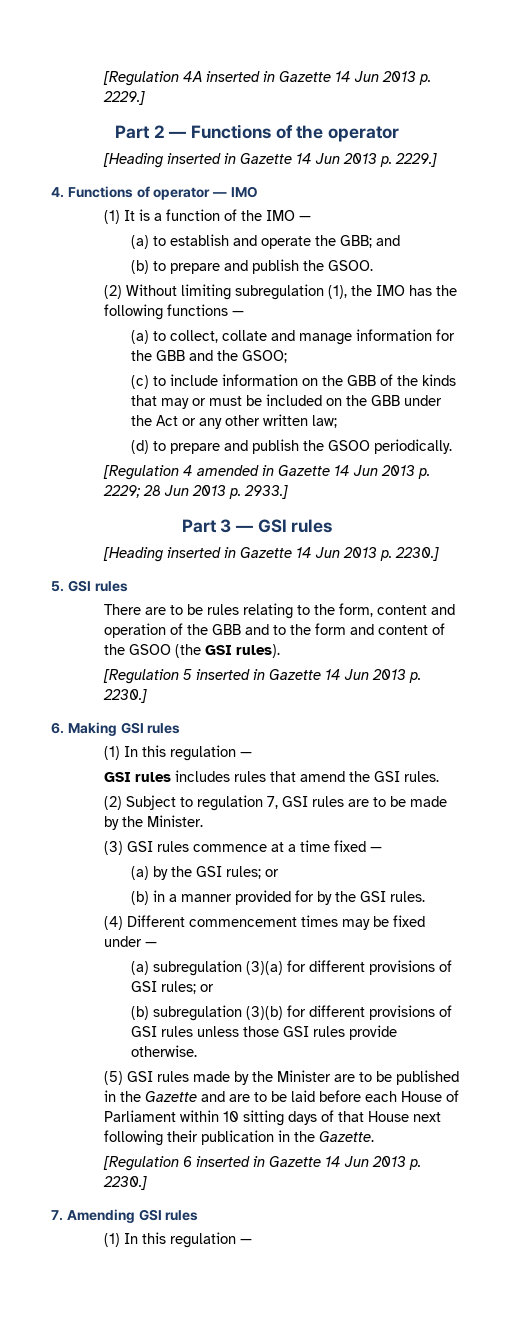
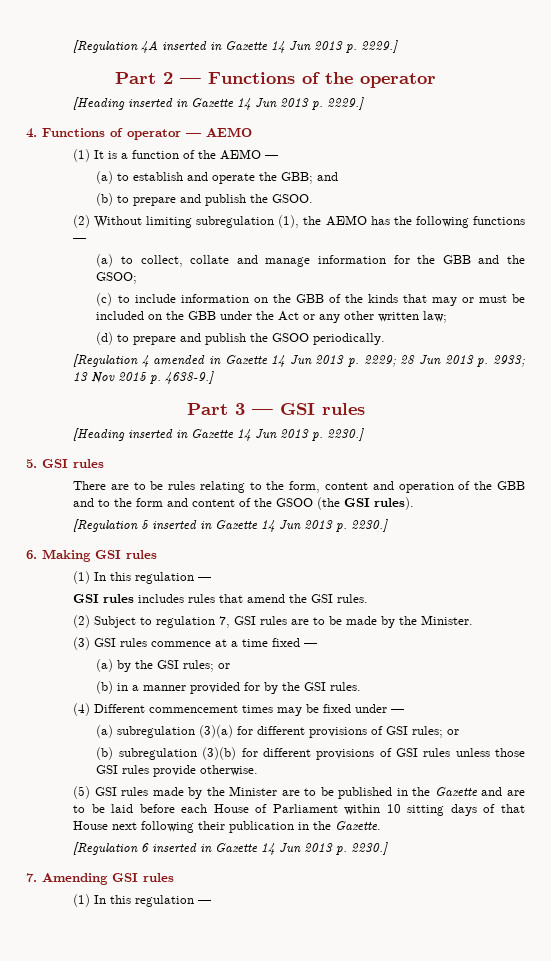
- 4. Functions of operator — IMO
+ 4. Functions of operator — AEMO
- (1) It is a function of the IMO —
+ (1) It is a function of the AEMO —
- (2) Without limiting subregulation (1), the IMO has the following functions —
+ (2) Without limiting subregulation (1), the AEMO has the following functions —
- [Regulation 4 amended in Gazette 14 Jun 2013 p. 2229; 28 Jun 2013 p. 2933.]
+ [Regulation 4 amended in Gazette 14 Jun 2013 p. 2229; 28 Jun 2013 p. 2933; 13 Nov 2015 p. 4638-9.]

